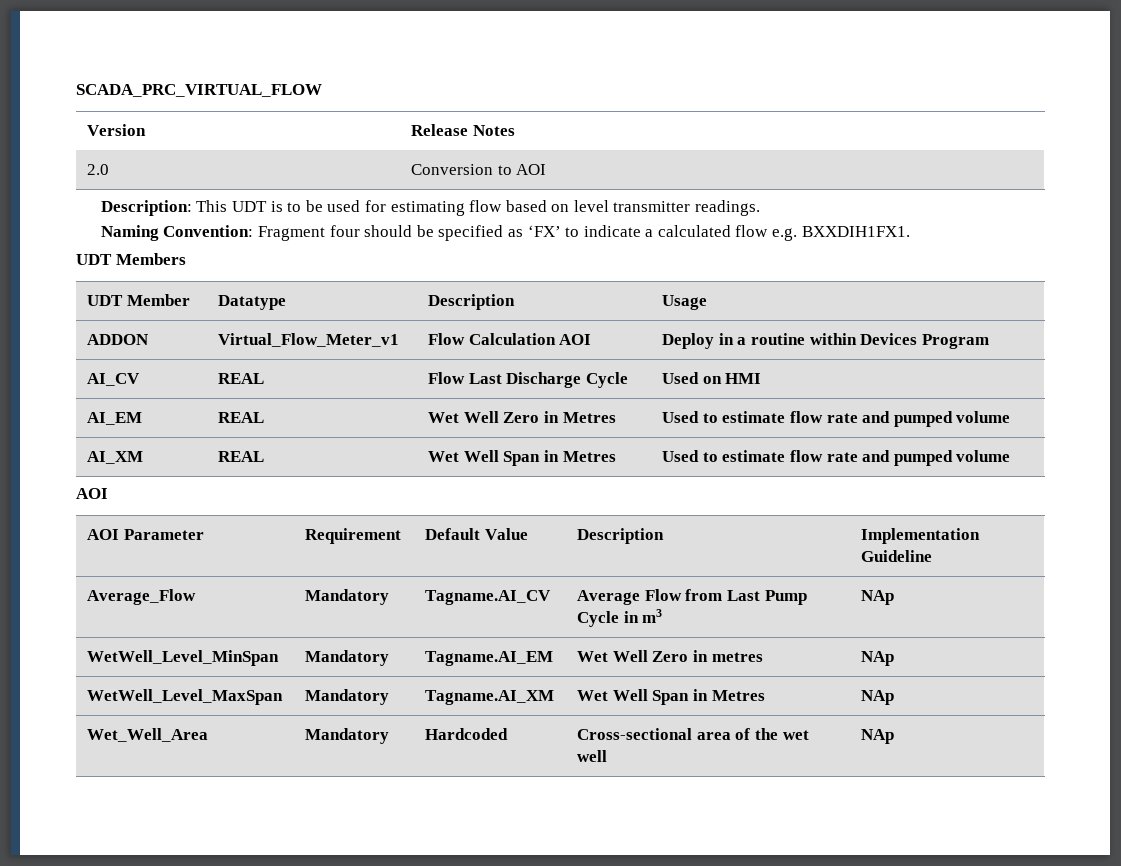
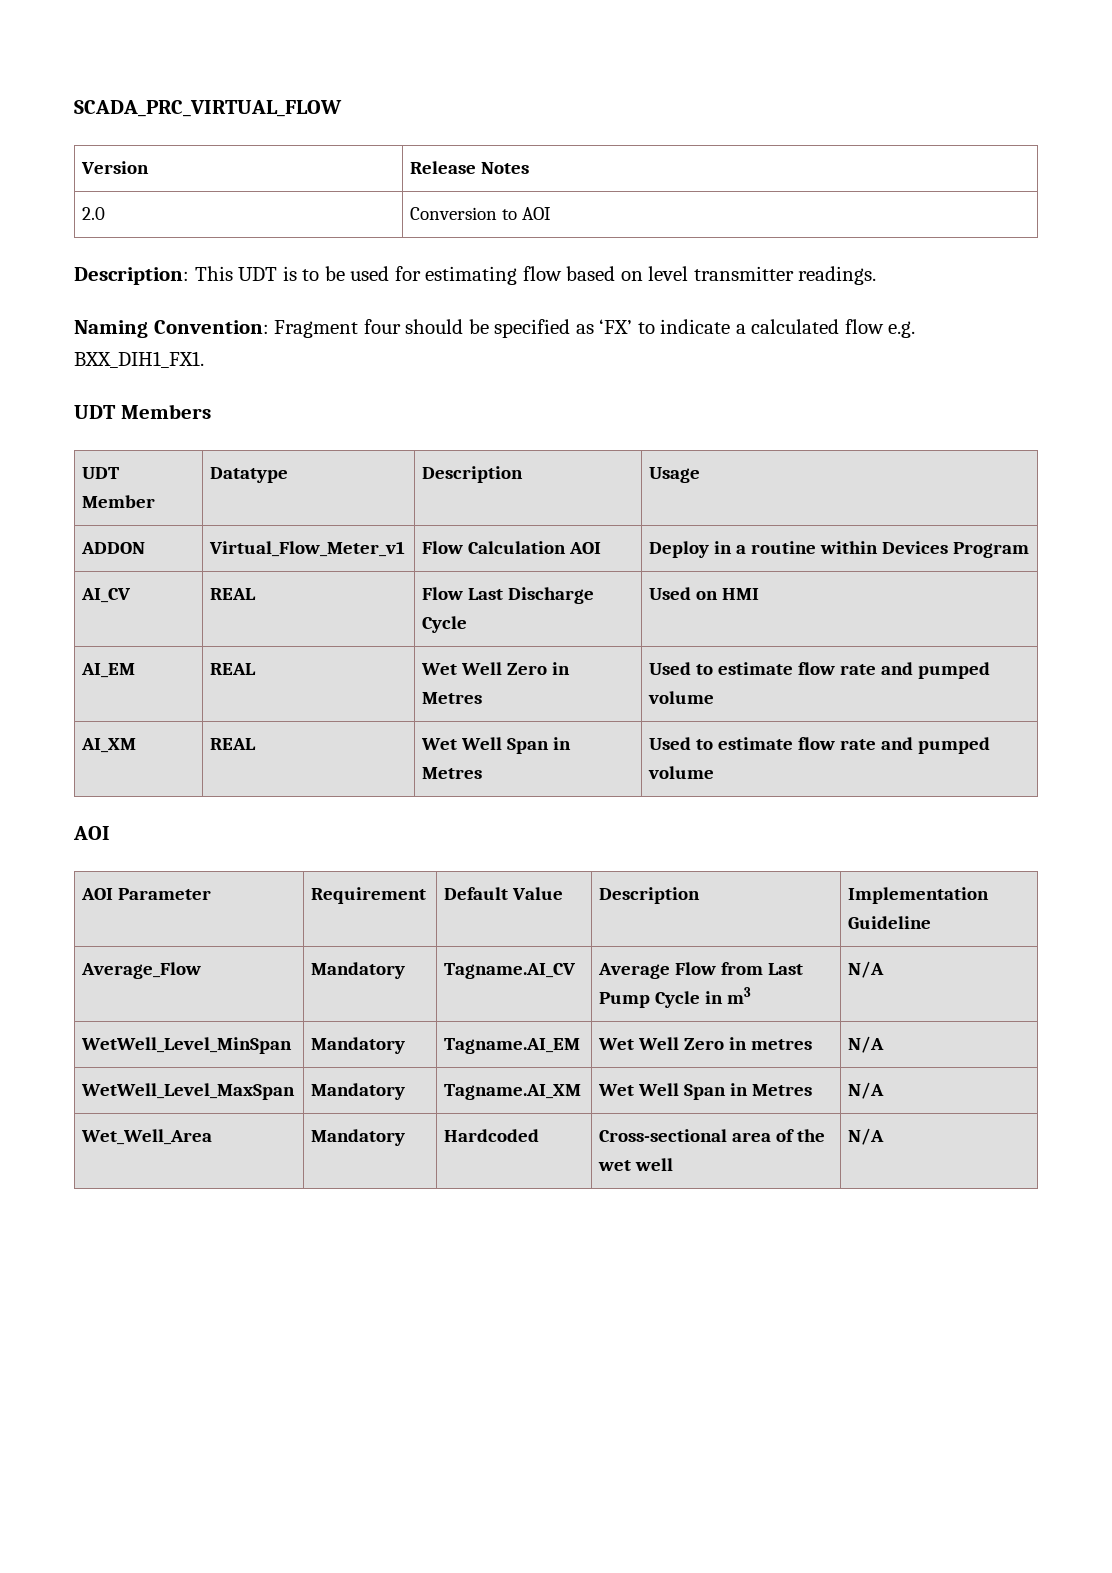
- Naming Convention: Fragment four should be specified as ‘FX’ to indicate a calculated flow e.g. BXXDIH1FX1.
+ Naming Convention: Fragment four should be specified as ‘FX’ to indicate a calculated flow e.g. BXX_DIH1_FX1.
- Average_Flow | Mandatory | Tagname.AI_CV | Average Flow from Last Pump Cycle in m3 | NAp
+ Average_Flow | Mandatory | Tagname.AI_CV | Average Flow from Last Pump Cycle in m3 | N/A
- WetWell_Level_MinSpan | Mandatory | Tagname.AI_EM | Wet Well Zero in metres | NAp
+ WetWell_Level_MinSpan | Mandatory | Tagname.AI_EM | Wet Well Zero in metres | N/A
- WetWell_Level_MaxSpan | Mandatory | Tagname.AI_XM | Wet Well Span in Metres | NAp
+ WetWell_Level_MaxSpan | Mandatory | Tagname.AI_XM | Wet Well Span in Metres | N/A
- Wet_Well_Area | Mandatory | Hardcoded | Cross-sectional area of the wet well | NAp
+ Wet_Well_Area | Mandatory | Hardcoded | Cross-sectional area of the wet well | N/A

